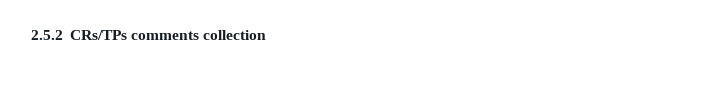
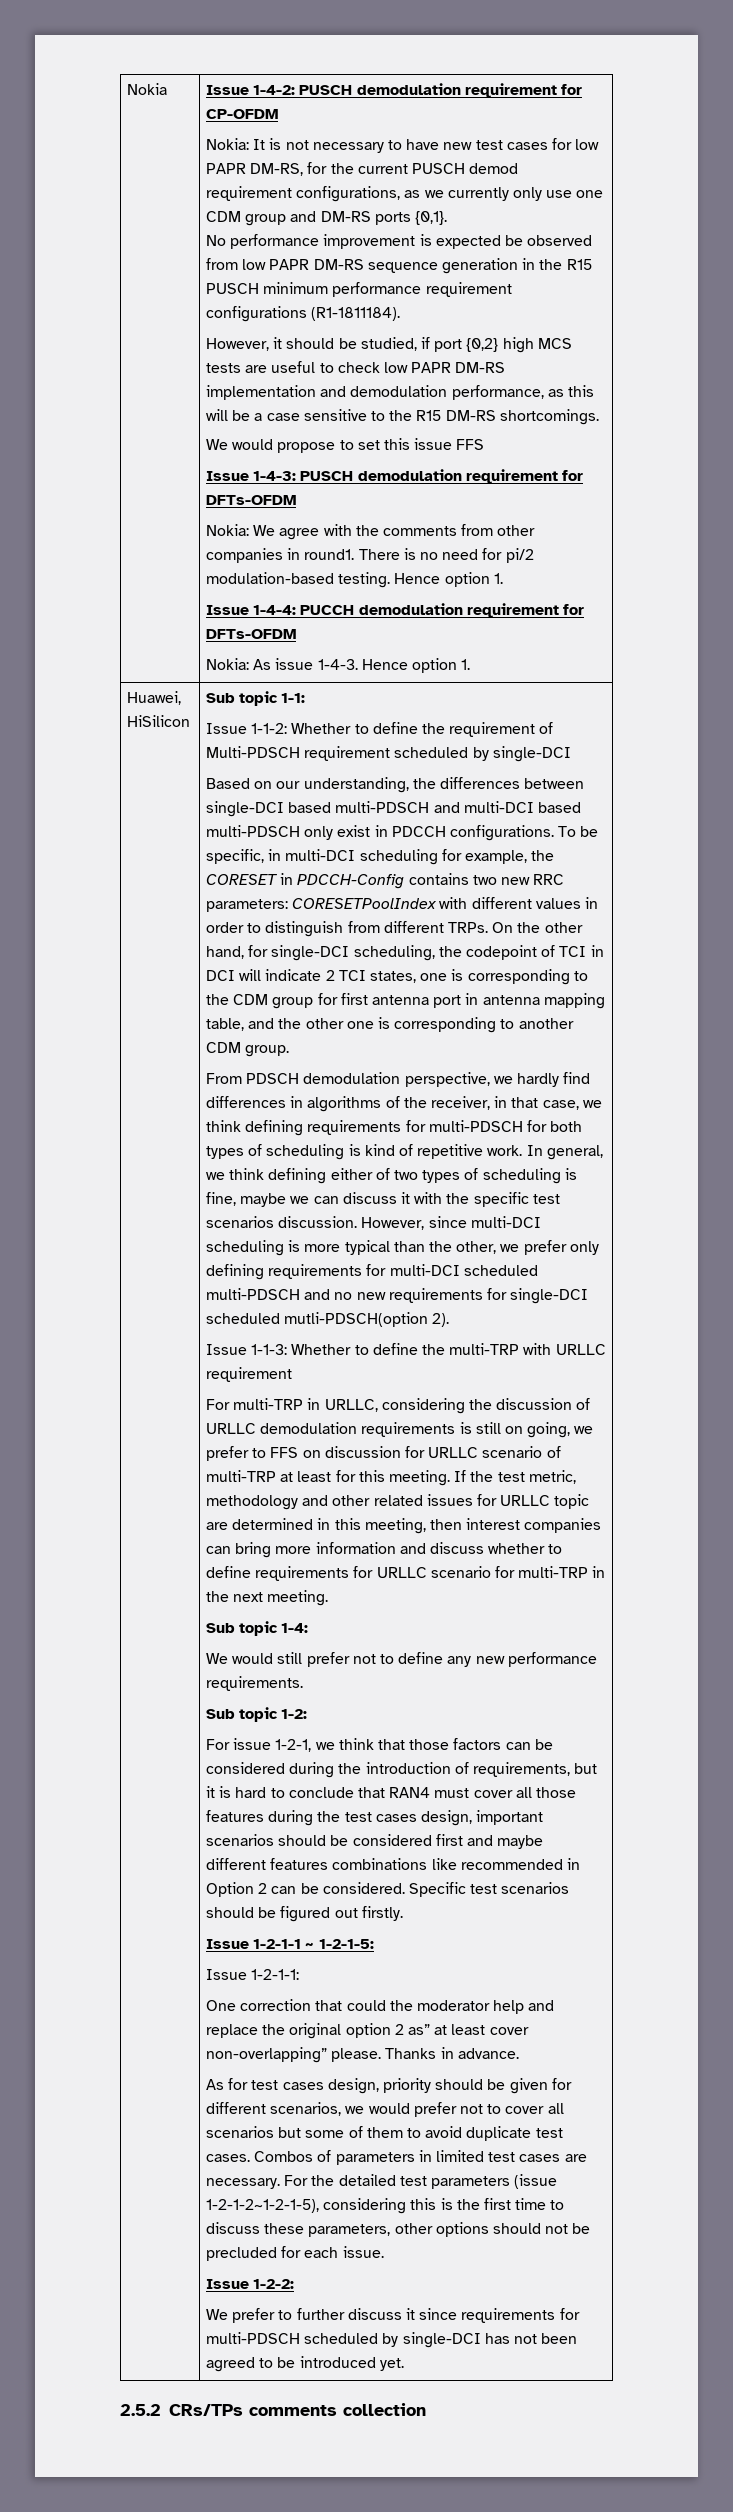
+ Nokia | Issue 1-4-2: PUSCH demodulation requirement for CP-OFDM
+ Nokia: It is not necessary to have new test cases for low PAPR DM-RS, for the current PUSCH demod requirement configurations, as we currently only use one CDM group and DM-RS ports {0,1}.
+ No performance improvement is expected be observed from low PAPR DM-RS sequence generation in the R15 PUSCH minimum performance requirement configurations (R1-1811184).
+ However, it should be studied, if port {0,2} high MCS tests are useful to check low PAPR DM-RS implementation and demodulation performance, as this will be a case sensitive to the R15 DM-RS shortcomings.
+ We would propose to set this issue FFS
+ Issue 1-4-3: PUSCH demodulation requirement for DFTs-OFDM
+ Nokia: We agree with the comments from other companies in round1. There is no need for pi/2 modulation-based testing. Hence option 1.
+ Issue 1-4-4: PUCCH demodulation requirement for DFTs-OFDM
+ Nokia: As issue 1-4-3. Hence option 1.
+ Huawei, HiSilicon | Sub topic 1-1:
+ Issue 1-1-2: Whether to define the requirement of Multi-PDSCH requirement scheduled by single-DCI
+ Based on our understanding, the differences between single-DCI based multi-PDSCH and multi-DCI based multi-PDSCH only exist in PDCCH configurations. To be specific, in multi-DCI scheduling for example, the CORESET in PDCCH-Config contains two new RRC parameters: CORESETPoolIndex with different values in order to distinguish from different TRPs. On the other hand, for single-DCI scheduling, the codepoint of TCI in DCI will indicate 2 TCI states, one is corresponding to the CDM group for first antenna port in antenna mapping table, and the other one is corresponding to another CDM group.
+ From PDSCH demodulation perspective, we hardly find differences in algorithms of the receiver, in that case, we think defining requirements for multi-PDSCH for both types of scheduling is kind of repetitive work. In general, we think defining either of two types of scheduling is fine, maybe we can discuss it with the specific test scenarios discussion. However, since multi-DCI scheduling is more typical than the other, we prefer only defining requirements for multi-DCI scheduled multi-PDSCH and no new requirements for single-DCI scheduled mutli-PDSCH(option 2).
+ Issue 1-1-3: Whether to define the multi-TRP with URLLC requirement
+ For multi-TRP in URLLC, considering the discussion of URLLC demodulation requirements is still on going, we prefer to FFS on discussion for URLLC scenario of multi-TRP at least for this meeting. If the test metric, methodology and other related issues for URLLC topic are determined in this meeting, then interest companies can bring more information and discuss whether to define requirements for URLLC scenario for multi-TRP in the next meeting.
+ Sub topic 1-4:
+ We would still prefer not to define any new performance requirements.
+ Sub topic 1-2:
+ For issue 1-2-1, we think that those factors can be considered during the introduction of requirements, but it is hard to conclude that RAN4 must cover all those features during the test cases design, important scenarios should be considered first and maybe different features combinations like recommended in Option 2 can be considered. Specific test scenarios should be figured out firstly.
+ Issue 1-2-1-1 ~ 1-2-1-5:
+ Issue 1-2-1-1:
+ One correction that could the moderator help and replace the original option 2 as” at least cover non-overlapping” please. Thanks in advance.
+ As for test cases design, priority should be given for different scenarios, we would prefer not to cover all scenarios but some of them to avoid duplicate test cases. Combos of parameters in limited test cases are necessary. For the detailed test parameters (issue 1-2-1-2~1-2-1-5), considering this is the first time to discuss these parameters, other options should not be precluded for each issue.
+ Issue 1-2-2:
+ We prefer to further discuss it since requirements for multi-PDSCH scheduled by single-DCI has not been agreed to be introduced yet.

